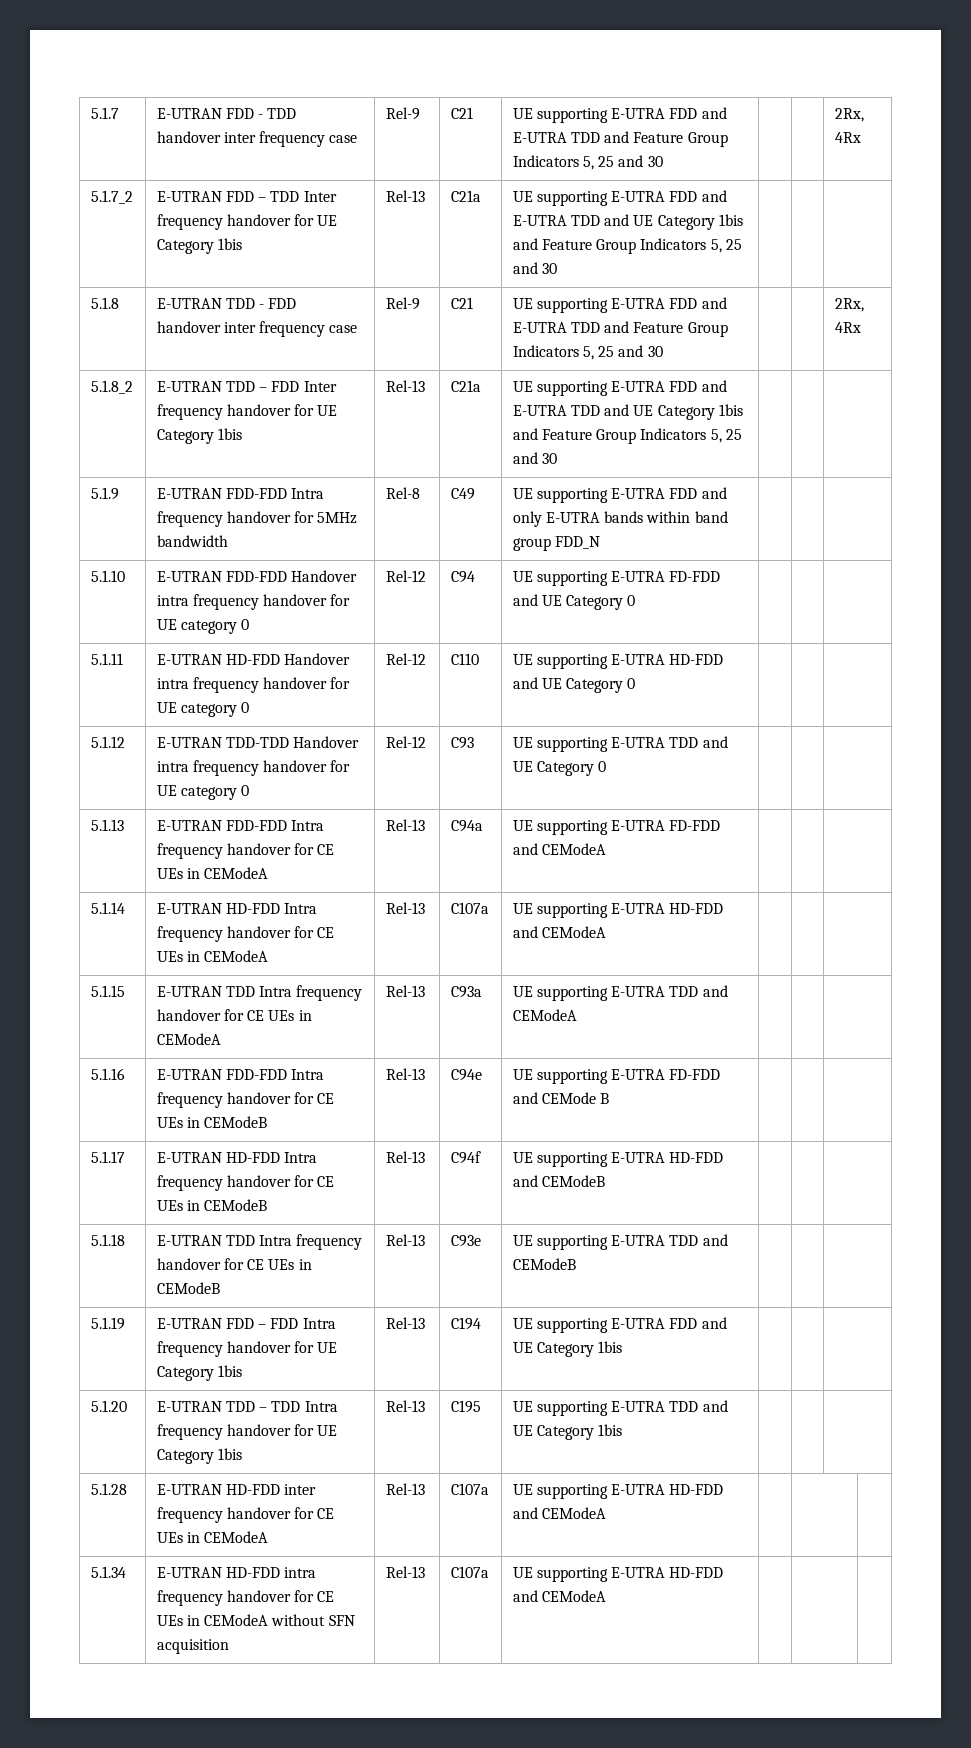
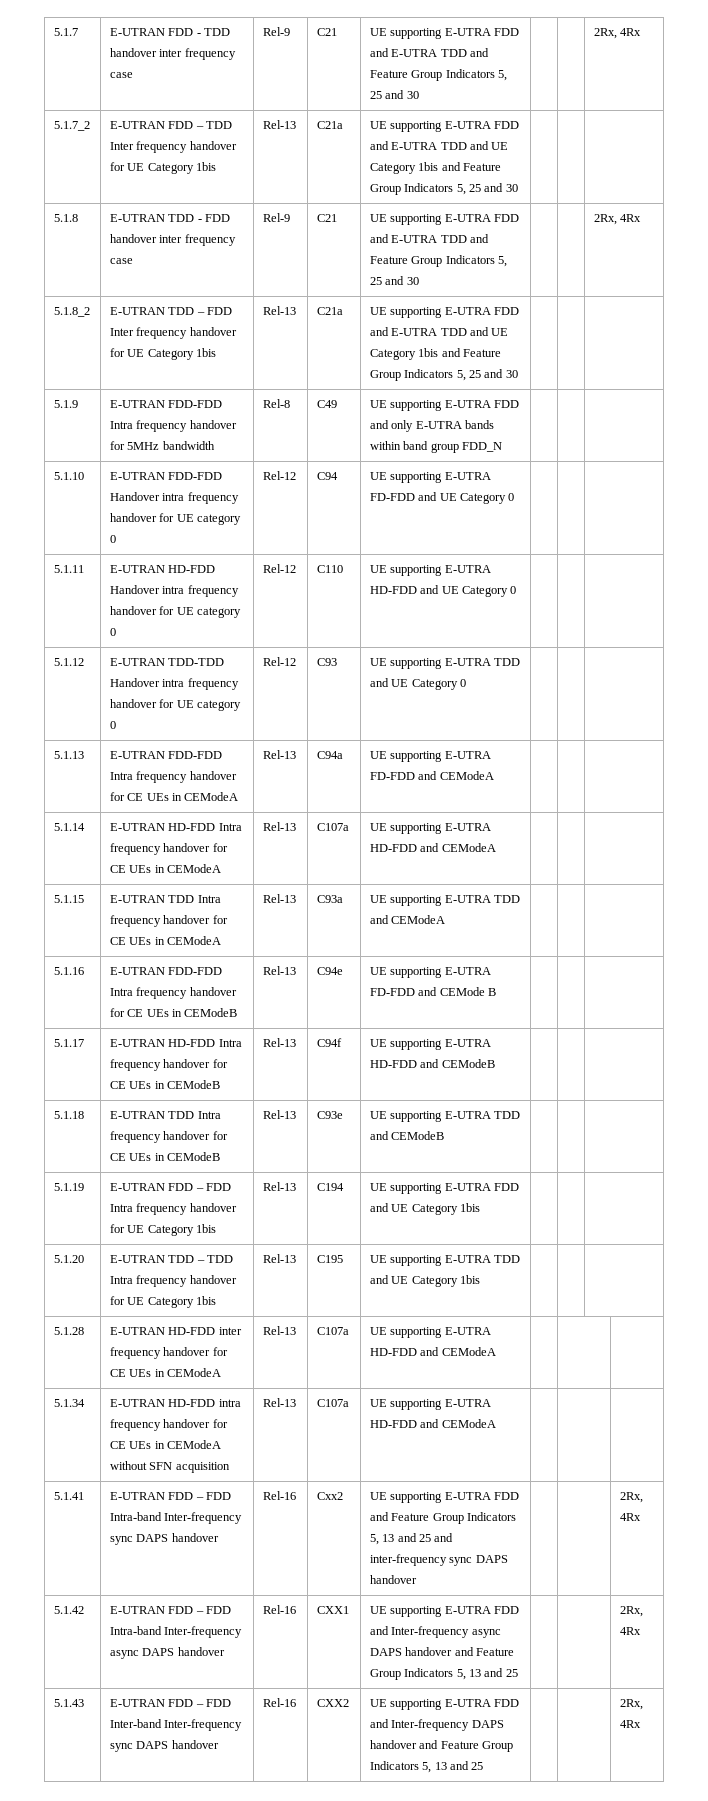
+ 5.1.41 | E-UTRAN FDD – FDD Intra-band Inter-frequency sync DAPS handover | Rel-16 | Cxx2 | UE supporting E-UTRA FDD and Feature Group Indicators 5, 13 and 25 and inter-frequency sync DAPS handover | | | 2Rx, 4Rx
+ 5.1.42 | E-UTRAN FDD – FDD Intra-band Inter-frequency async DAPS handover | Rel-16 | CXX1 | UE supporting E-UTRA FDD and Inter-frequency async DAPS handover and Feature Group Indicators 5, 13 and 25 | | | 2Rx, 4Rx
+ 5.1.43 | E-UTRAN FDD – FDD Inter-band Inter-frequency sync DAPS handover | Rel-16 | CXX2 | UE supporting E-UTRA FDD and Inter-frequency DAPS handover and Feature Group Indicators 5, 13 and 25 | | | 2Rx, 4Rx

